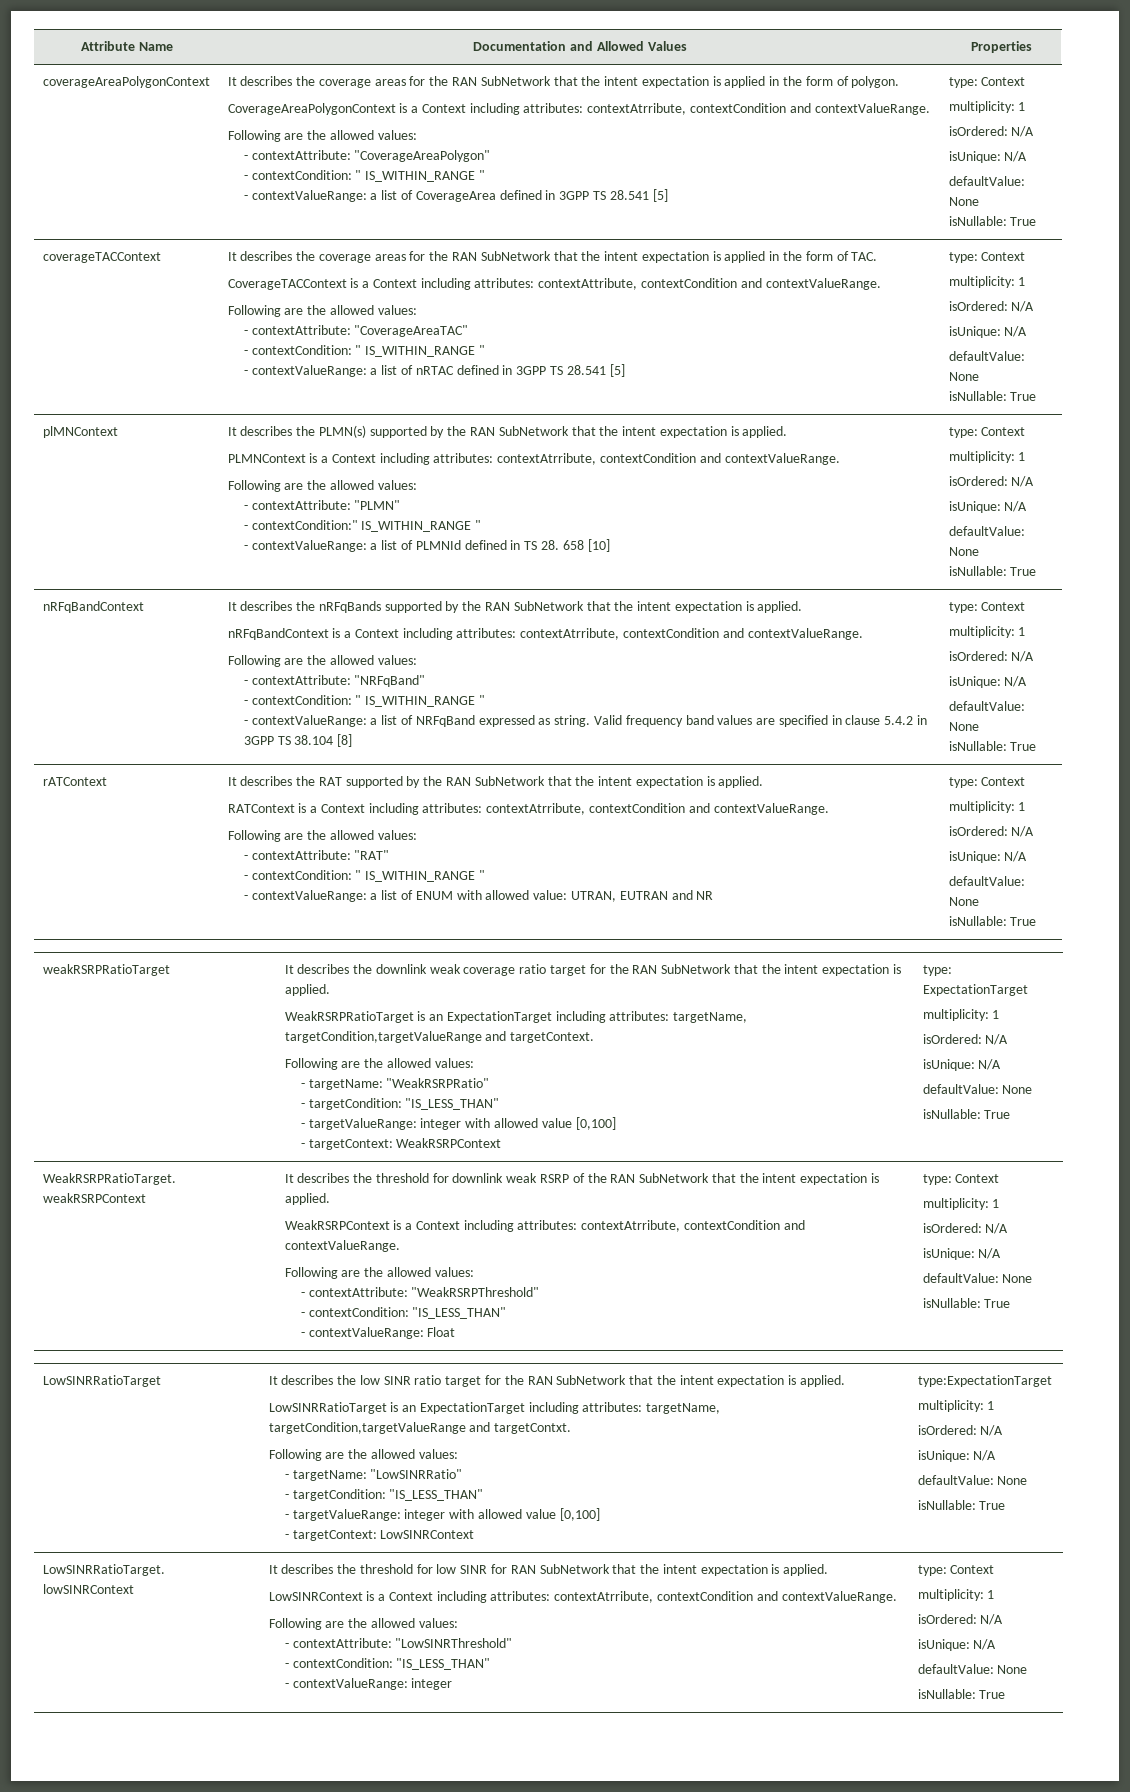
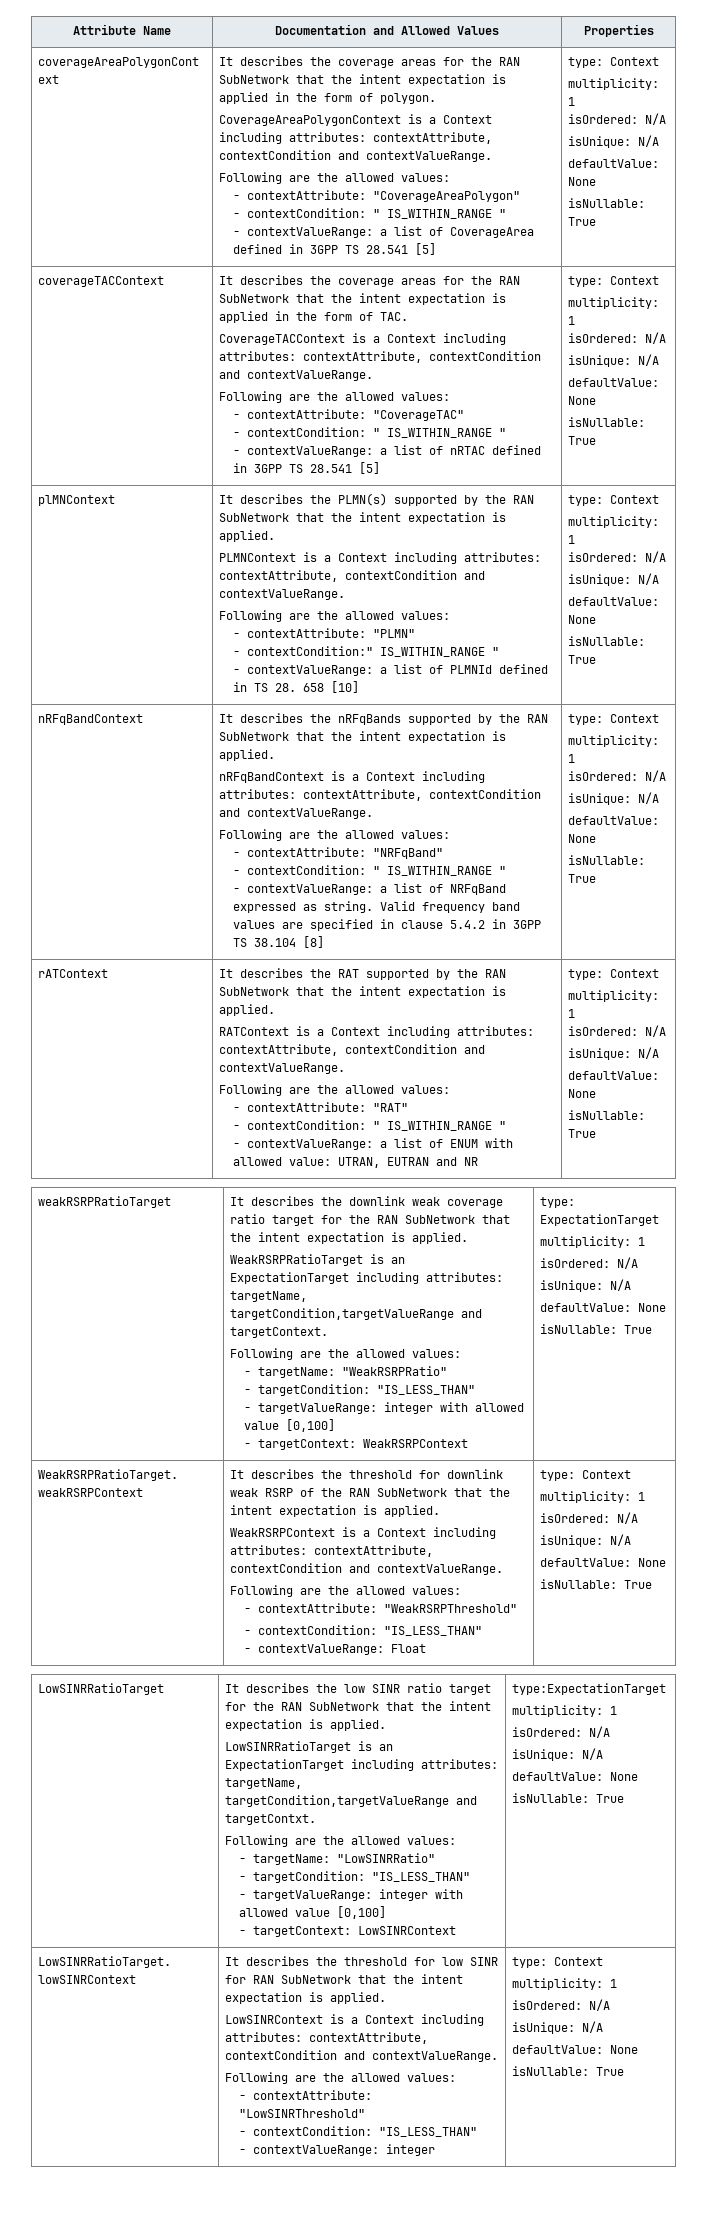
- CoverageAreaPolygonContext is a Context including attributes: contextAtrribute, contextCondition and contextValueRange.
+ CoverageAreaPolygonContext is a Context including attributes: contextAttribute, contextCondition and contextValueRange.
- - contextAttribute: "CoverageAreaTAC"
+ - contextAttribute: "CoverageTAC"
- PLMNContext is a Context including attributes: contextAtrribute, contextCondition and contextValueRange.
+ PLMNContext is a Context including attributes: contextAttribute, contextCondition and contextValueRange.
- nRFqBandContext is a Context including attributes: contextAtrribute, contextCondition and contextValueRange.
+ nRFqBandContext is a Context including attributes: contextAttribute, contextCondition and contextValueRange.
- RATContext is a Context including attributes: contextAtrribute, contextCondition and contextValueRange.
+ RATContext is a Context including attributes: contextAttribute, contextCondition and contextValueRange.
- WeakRSRPContext is a Context including attributes: contextAtrribute, contextCondition and contextValueRange.
+ WeakRSRPContext is a Context including attributes: contextAttribute, contextCondition and contextValueRange.
- LowSINRContext is a Context including attributes: contextAtrribute, contextCondition and contextValueRange.
+ LowSINRContext is a Context including attributes: contextAttribute, contextCondition and contextValueRange.

